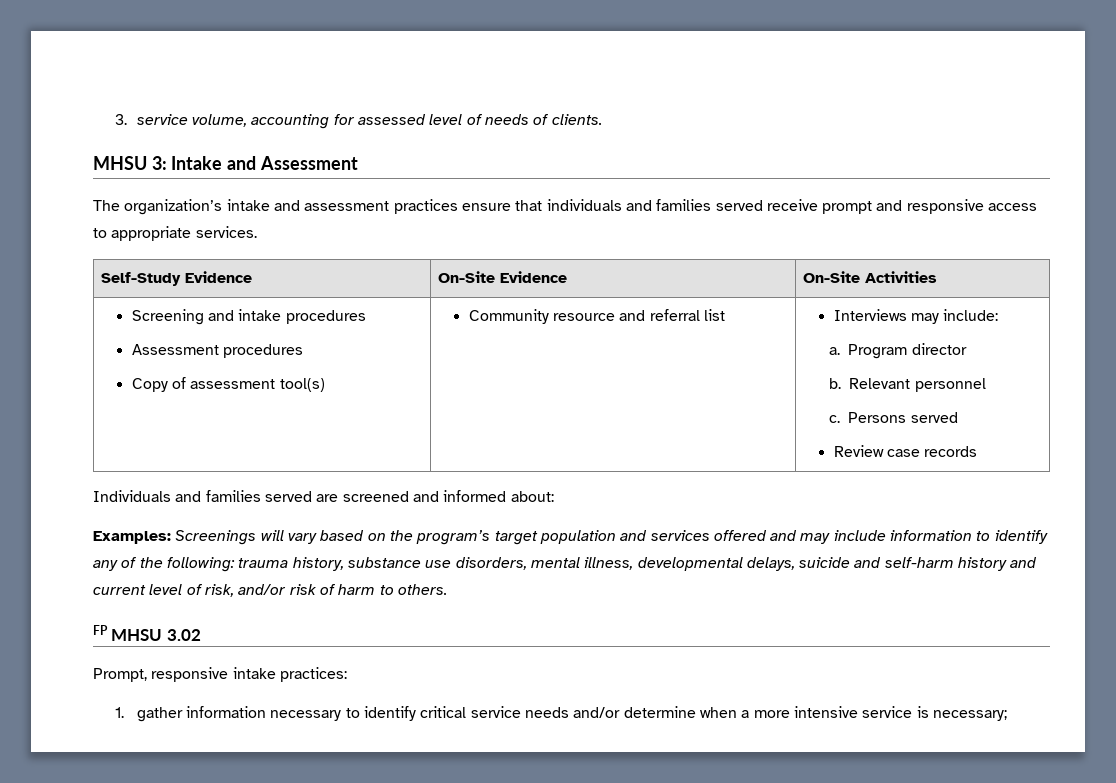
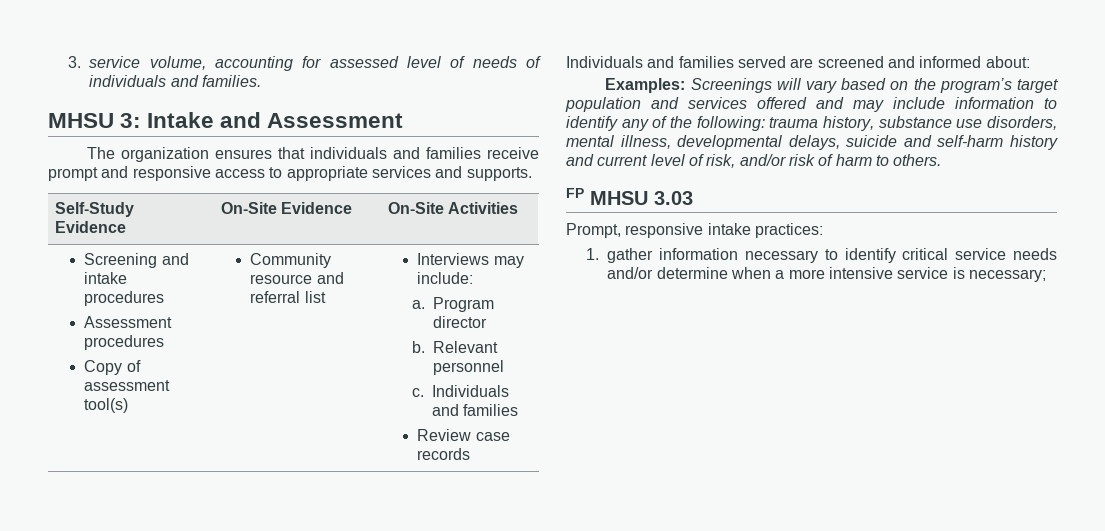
- 3. service volume, accounting for assessed level of needs of clients.
+ 3. service volume, accounting for assessed level of needs of individuals and families.
- The organization’s intake and assessment practices ensure that individuals and families served receive prompt and responsive access to appropriate services.
+ The organization ensures that individuals and families receive prompt and responsive access to appropriate services and supports.
  Screening and intake procedures
  Assessment procedures
  Copy of assessment tool(s) | Community resource and referral list | Interviews may include:
  a. Program director
  b. Relevant personnel
- c. Persons served
+ c. Individuals and families
- FP MHSU 3.02
+ FP MHSU 3.03

